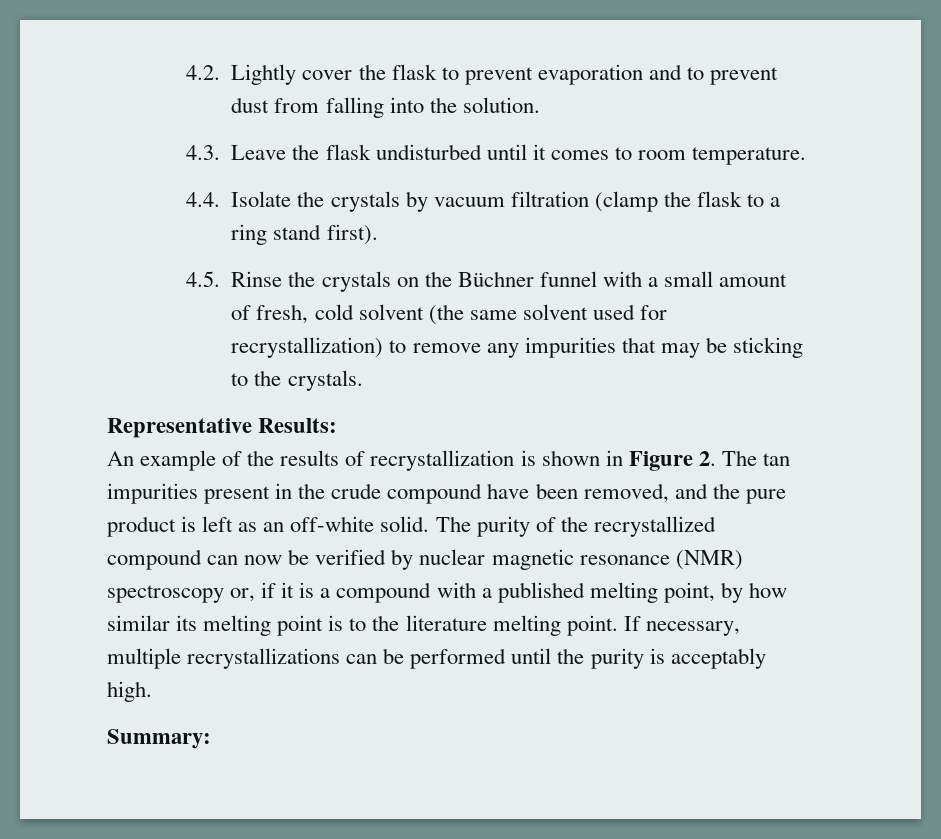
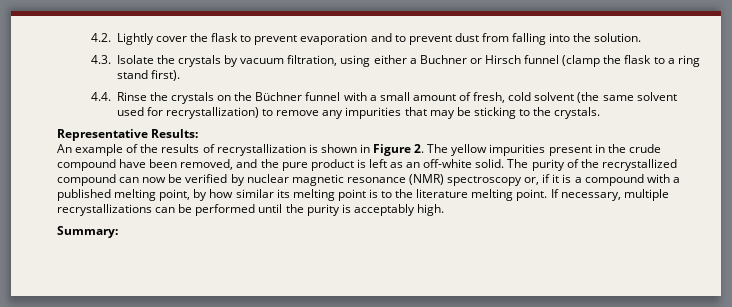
- 4.3. Leave the flask undisturbed until it comes to room temperature.
- 4.4. Isolate the crystals by vacuum filtration (clamp the flask to a ring stand first).
+ 4.3. Isolate the crystals by vacuum filtration, using either a Buchner or Hirsch funnel (clamp the flask to a ring stand first).
- 4.5. Rinse the crystals on the Büchner funnel with a small amount of fresh, cold solvent (the same solvent used for recrystallization) to remove any impurities that may be sticking to the crystals.
+ 4.4. Rinse the crystals on the Büchner funnel with a small amount of fresh, cold solvent (the same solvent used for recrystallization) to remove any impurities that may be sticking to the crystals.
- An example of the results of recrystallization is shown in Figure 2. The tan impurities present in the crude compound have been removed, and the pure product is left as an off-white solid.
+ An example of the results of recrystallization is shown in Figure 2. The yellow impurities present in the crude compound have been removed, and the pure product is left as an off-white solid.

